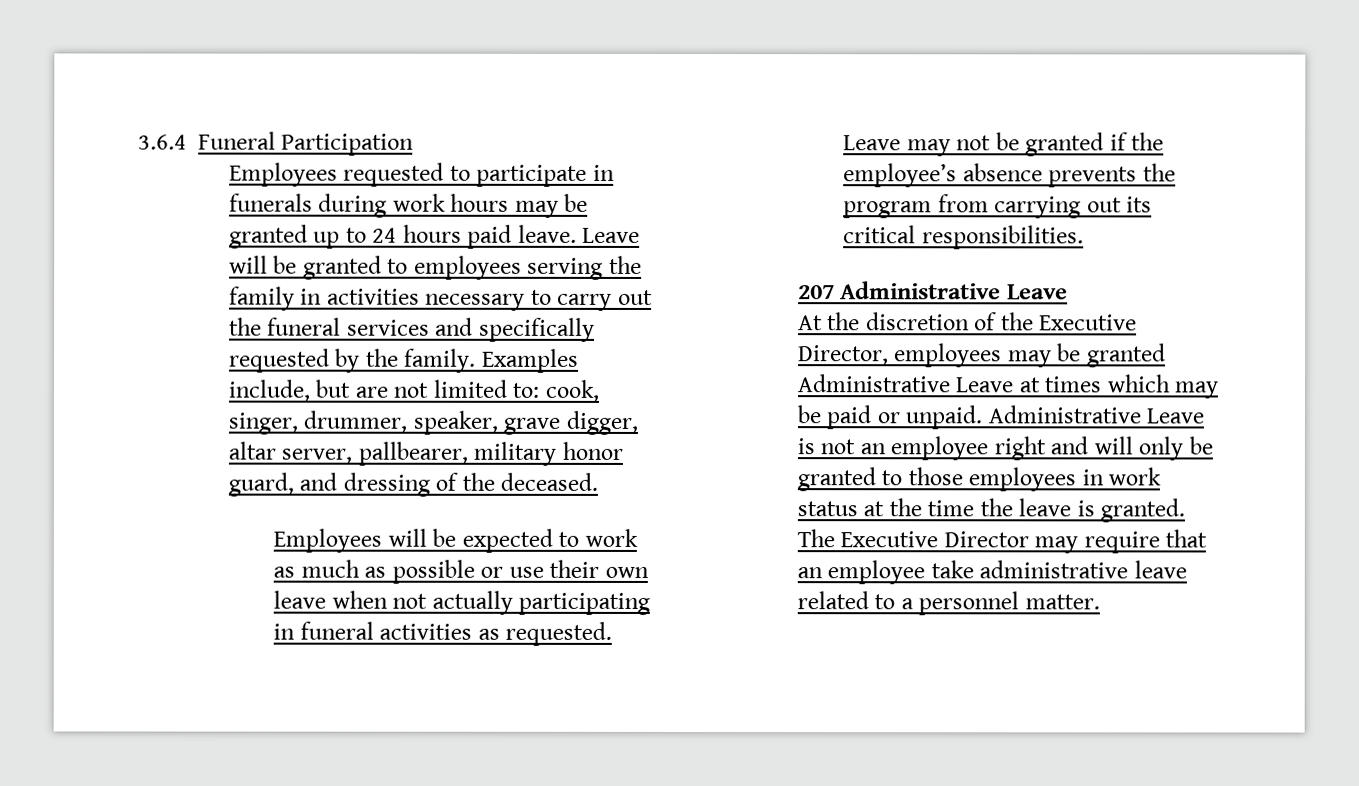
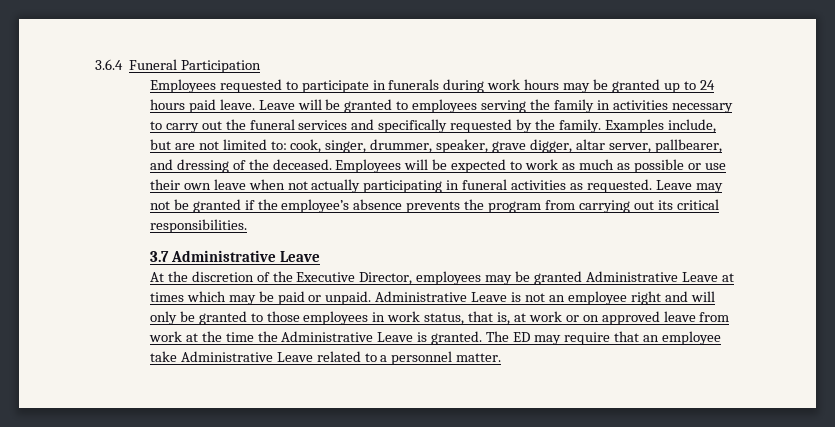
- Examples include, but are not limited to: cook, singer, drummer, speaker, grave digger, altar server, pallbearer, military honor guard, and dressing of the deceased.
- Employees will be expected to work as much as possible or use their own leave when not actually participating in funeral activities as requested.
+ Examples include, but are not limited to: cook, singer, drummer, speaker, grave digger, altar server, pallbearer, and dressing of the deceased. Employees will be expected to work as much as possible or use their own leave when not actually participating in funeral activities as requested.
- 207 Administrative Leave
+ 3.7 Administrative Leave
- Administrative Leave is not an employee right and will only be granted to those employees in work status at the time the leave is granted.
+ Administrative Leave is not an employee right and will only be granted to those employees in work status, that is, at work or on approved leave from work at the time the Administrative Leave is granted.
- The Executive Director may require that an employee take administrative leave related to a personnel matter.
+ The ED may require that an employee take Administrative Leave related to a personnel matter.

